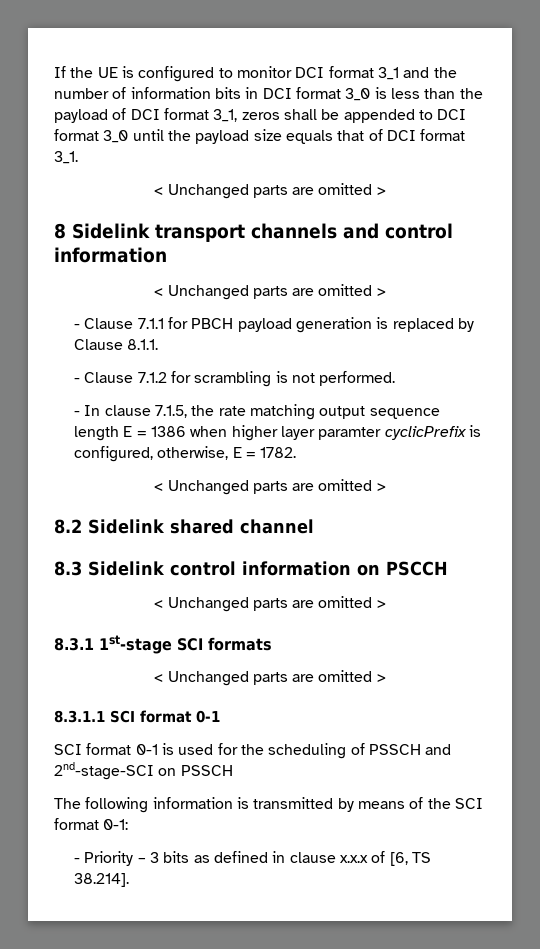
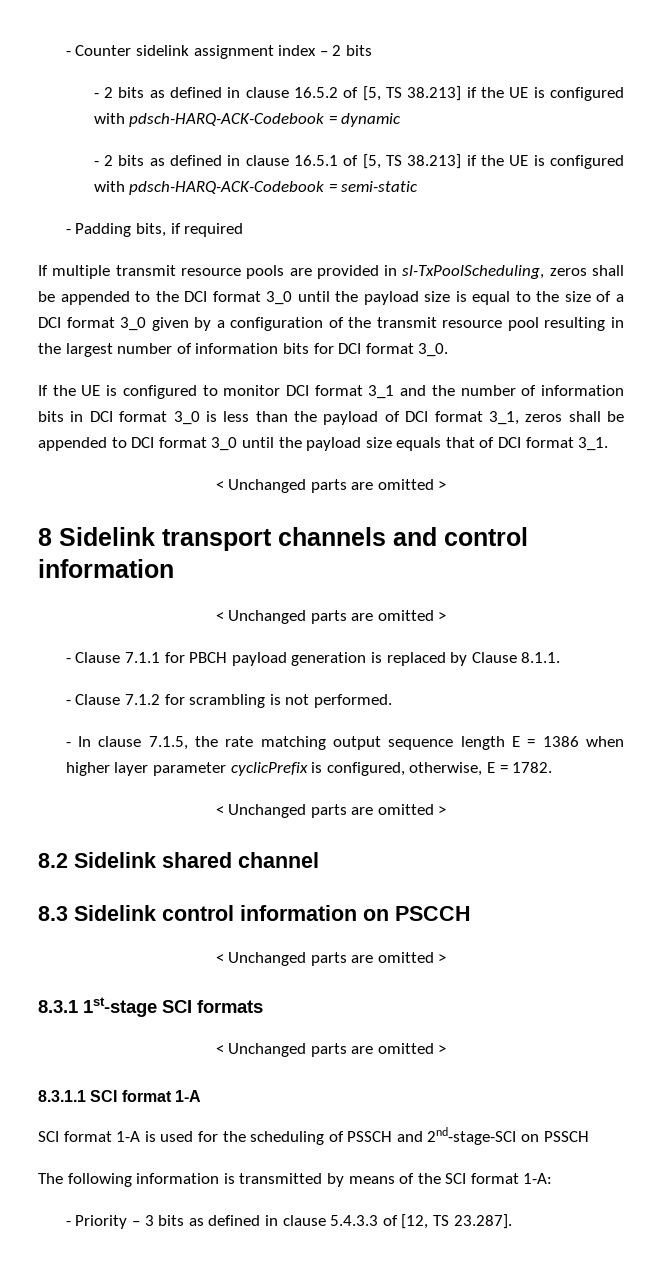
+ - Counter sidelink assignment index – 2 bits
+ - 2 bits as defined in clause 16.5.2 of [5, TS 38.213] if the UE is configured with pdsch-HARQ-ACK-Codebook = dynamic
+ - 2 bits as defined in clause 16.5.1 of [5, TS 38.213] if the UE is configured with pdsch-HARQ-ACK-Codebook = semi-static
+ - Padding bits, if required
+ If multiple transmit resource pools are provided in sl-TxPoolScheduling, zeros shall be appended to the DCI format 3_0 until the payload size is equal to the size of a DCI format 3_0 given by a configuration of the transmit resource pool resulting in the largest number of information bits for DCI format 3_0.
- - In clause 7.1.5, the rate matching output sequence length E = 1386 when higher layer paramter cyclicPrefix is configured, otherwise, E = 1782.
+ - In clause 7.1.5, the rate matching output sequence length E = 1386 when higher layer parameter cyclicPrefix is configured, otherwise, E = 1782.
- 8.3.1.1 SCI format 0-1
- SCI format 0-1 is used for the scheduling of PSSCH and 2nd-stage-SCI on PSSCH
+ 8.3.1.1 SCI format 1-A
+ SCI format 1-A is used for the scheduling of PSSCH and 2nd-stage-SCI on PSSCH
- The following information is transmitted by means of the SCI format 0-1:
+ The following information is transmitted by means of the SCI format 1-A:
- - Priority – 3 bits as defined in clause x.x.x of [6, TS 38.214].
+ - Priority – 3 bits as defined in clause 5.4.3.3 of [12, TS 23.287].

